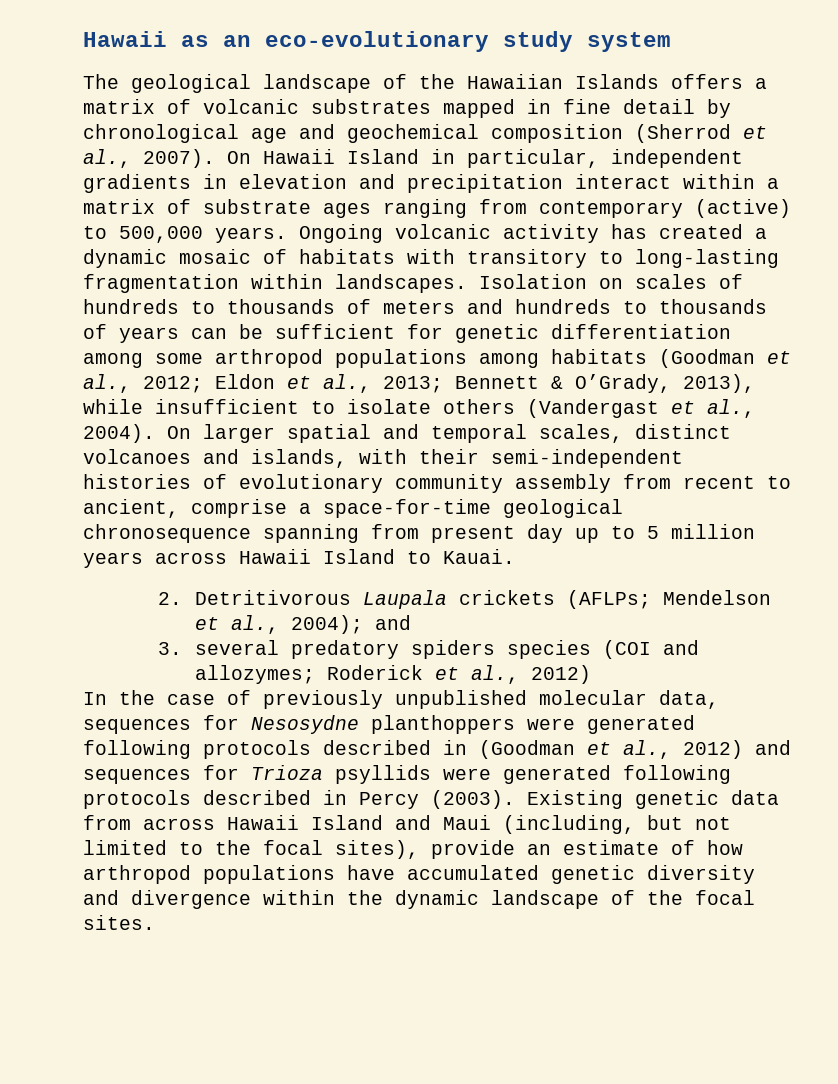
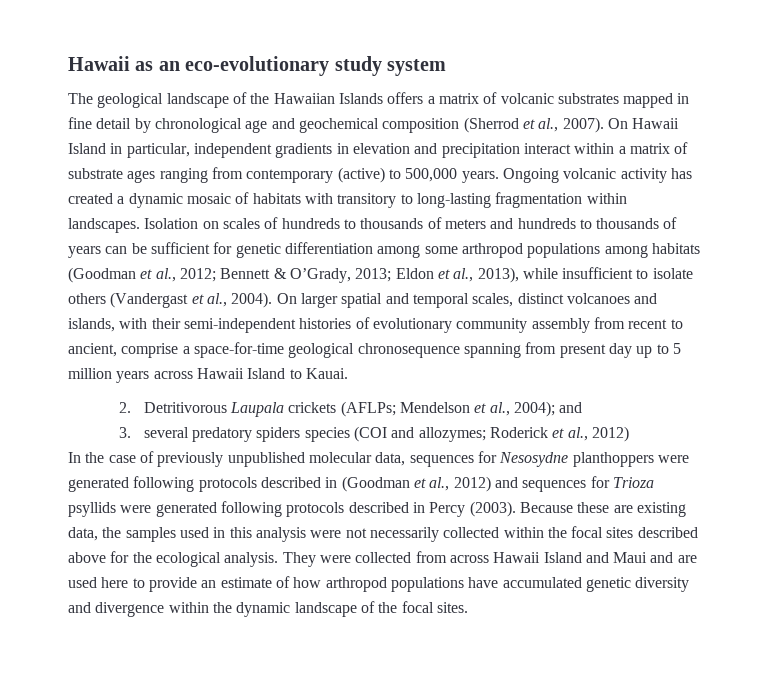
- Isolation on scales of hundreds to thousands of meters and hundreds to thousands of years can be sufficient for genetic differentiation among some arthropod populations among habitats (Goodman et al., 2012; Eldon et al., 2013; Bennett & O’Grady, 2013), while insufficient to isolate others (Vandergast et al., 2004).
+ Isolation on scales of hundreds to thousands of meters and hundreds to thousands of years can be sufficient for genetic differentiation among some arthropod populations among habitats (Goodman et al., 2012; Bennett & O’Grady, 2013; Eldon et al., 2013), while insufficient to isolate others (Vandergast et al., 2004).
- Existing genetic data from across Hawaii Island and Maui (including, but not limited to the focal sites), provide an estimate of how arthropod populations have accumulated genetic diversity and divergence within the dynamic landscape of the focal sites.
+ Because these are existing data, the samples used in this analysis were not necessarily collected within the focal sites described above for the ecological analysis. They were collected from across Hawaii Island and Maui and are used here to provide an estimate of how arthropod populations have accumulated genetic diversity and divergence within the dynamic landscape of the focal sites.

